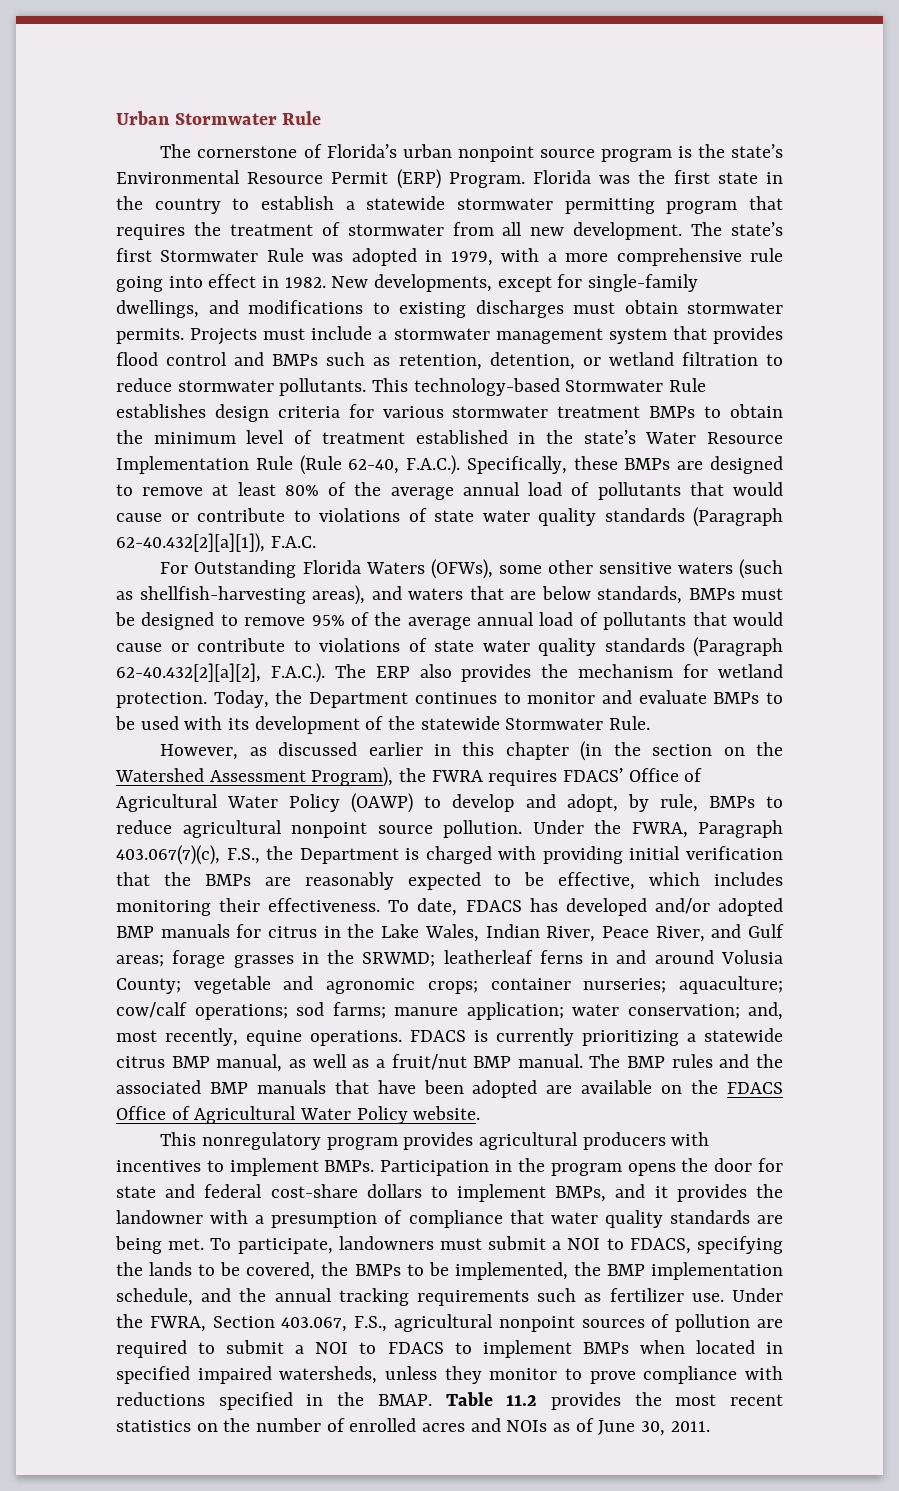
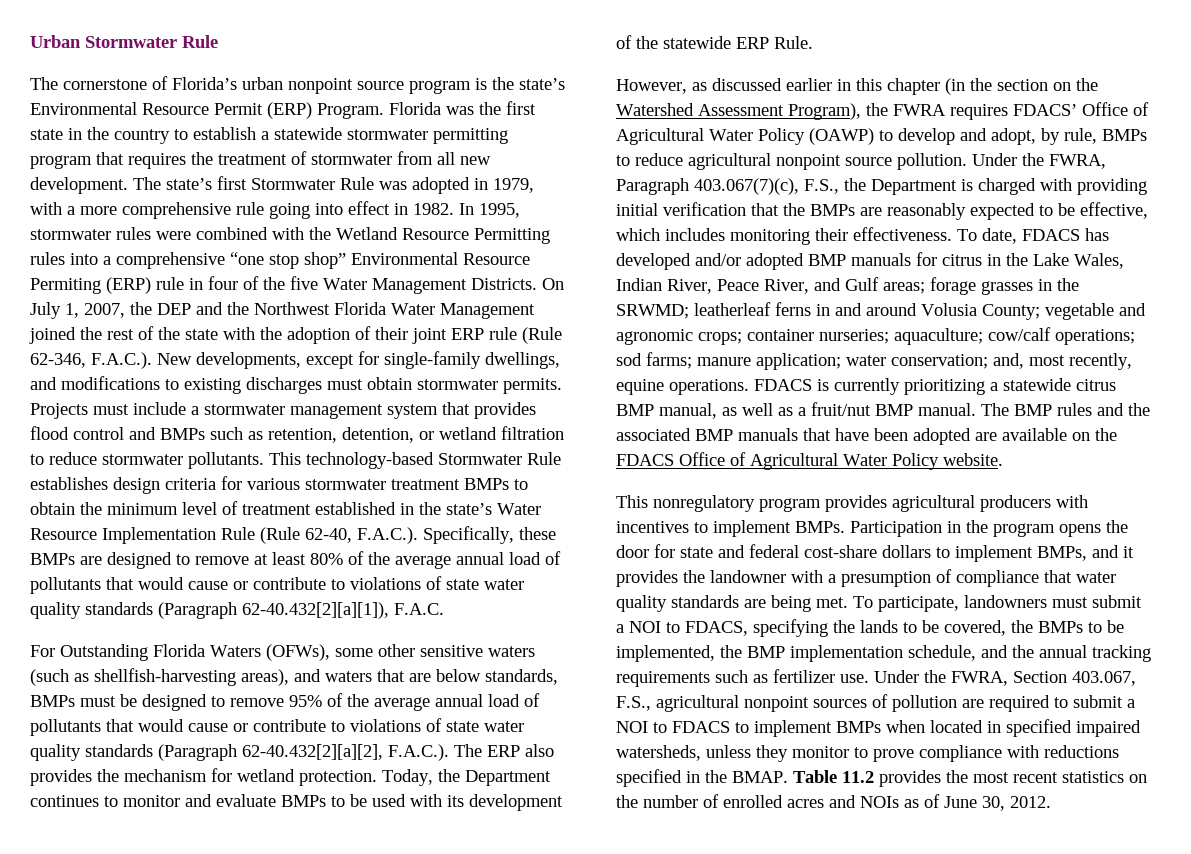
- New developments, except for single-family dwellings, and modifications to existing discharges must obtain stormwater permits.
+ In 1995, stormwater rules were combined with the Wetland Resource Permitting rules into a comprehensive “one stop shop” Environmental Resource Permiting (ERP) rule in four of the five Water Management Districts. On July 1, 2007, the DEP and the Northwest Florida Water Management joined the rest of the state with the adoption of their joint ERP rule (Rule 62-346, F.A.C.). New developments, except for single-family dwellings, and modifications to existing discharges must obtain stormwater permits.
- Today, the Department continues to monitor and evaluate BMPs to be used with its development of the statewide Stormwater Rule.
+ Today, the Department continues to monitor and evaluate BMPs to be used with its development of the statewide ERP Rule.
- Table 11.2 provides the most recent statistics on the number of enrolled acres and NOIs as of June 30, 2011.
+ Table 11.2 provides the most recent statistics on the number of enrolled acres and NOIs as of June 30, 2012.

